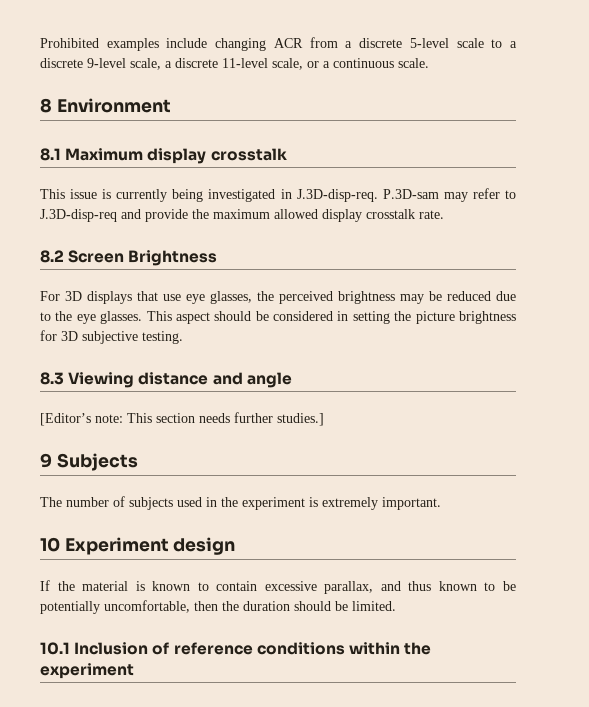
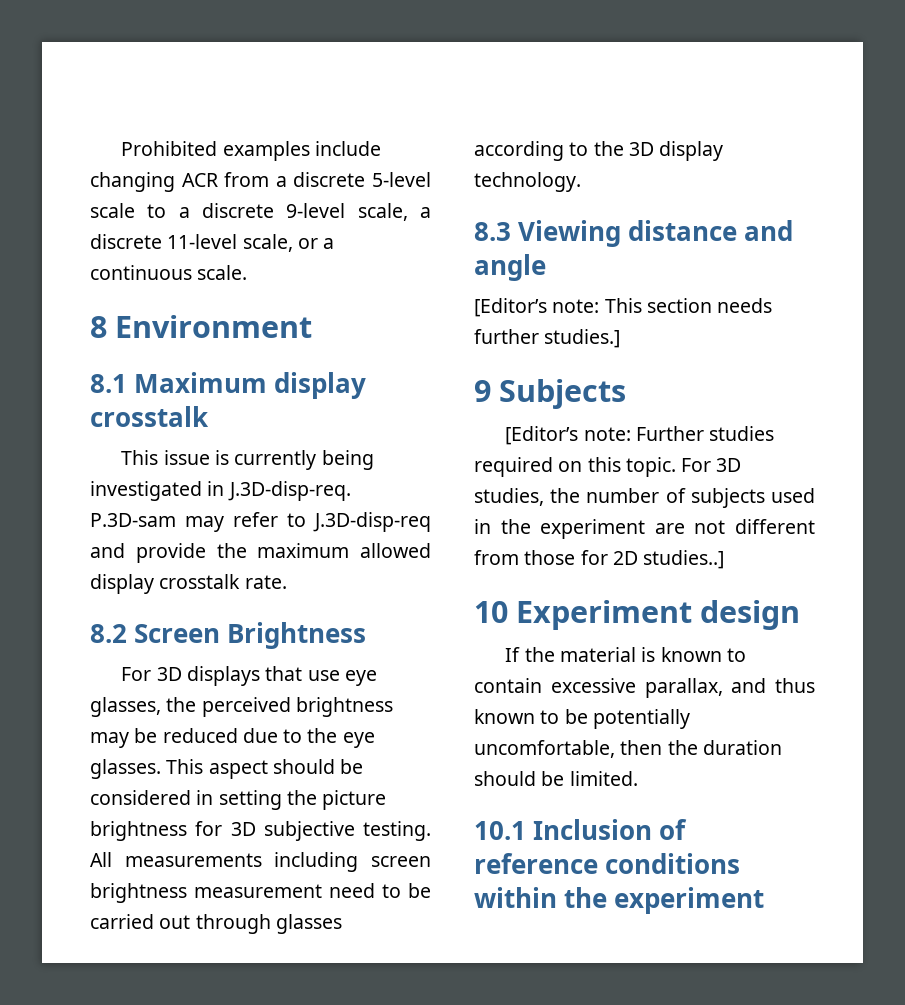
+ All measurements including screen brightness measurement need to be carried out through glasses according to the 3D display technology.
- The number of subjects used in the experiment is extremely important.
+ [Editor’s note: Further studies required on this topic. For 3D studies, the number of subjects used in the experiment are not different from those for 2D studies..]

